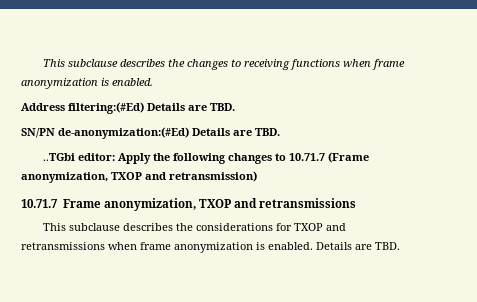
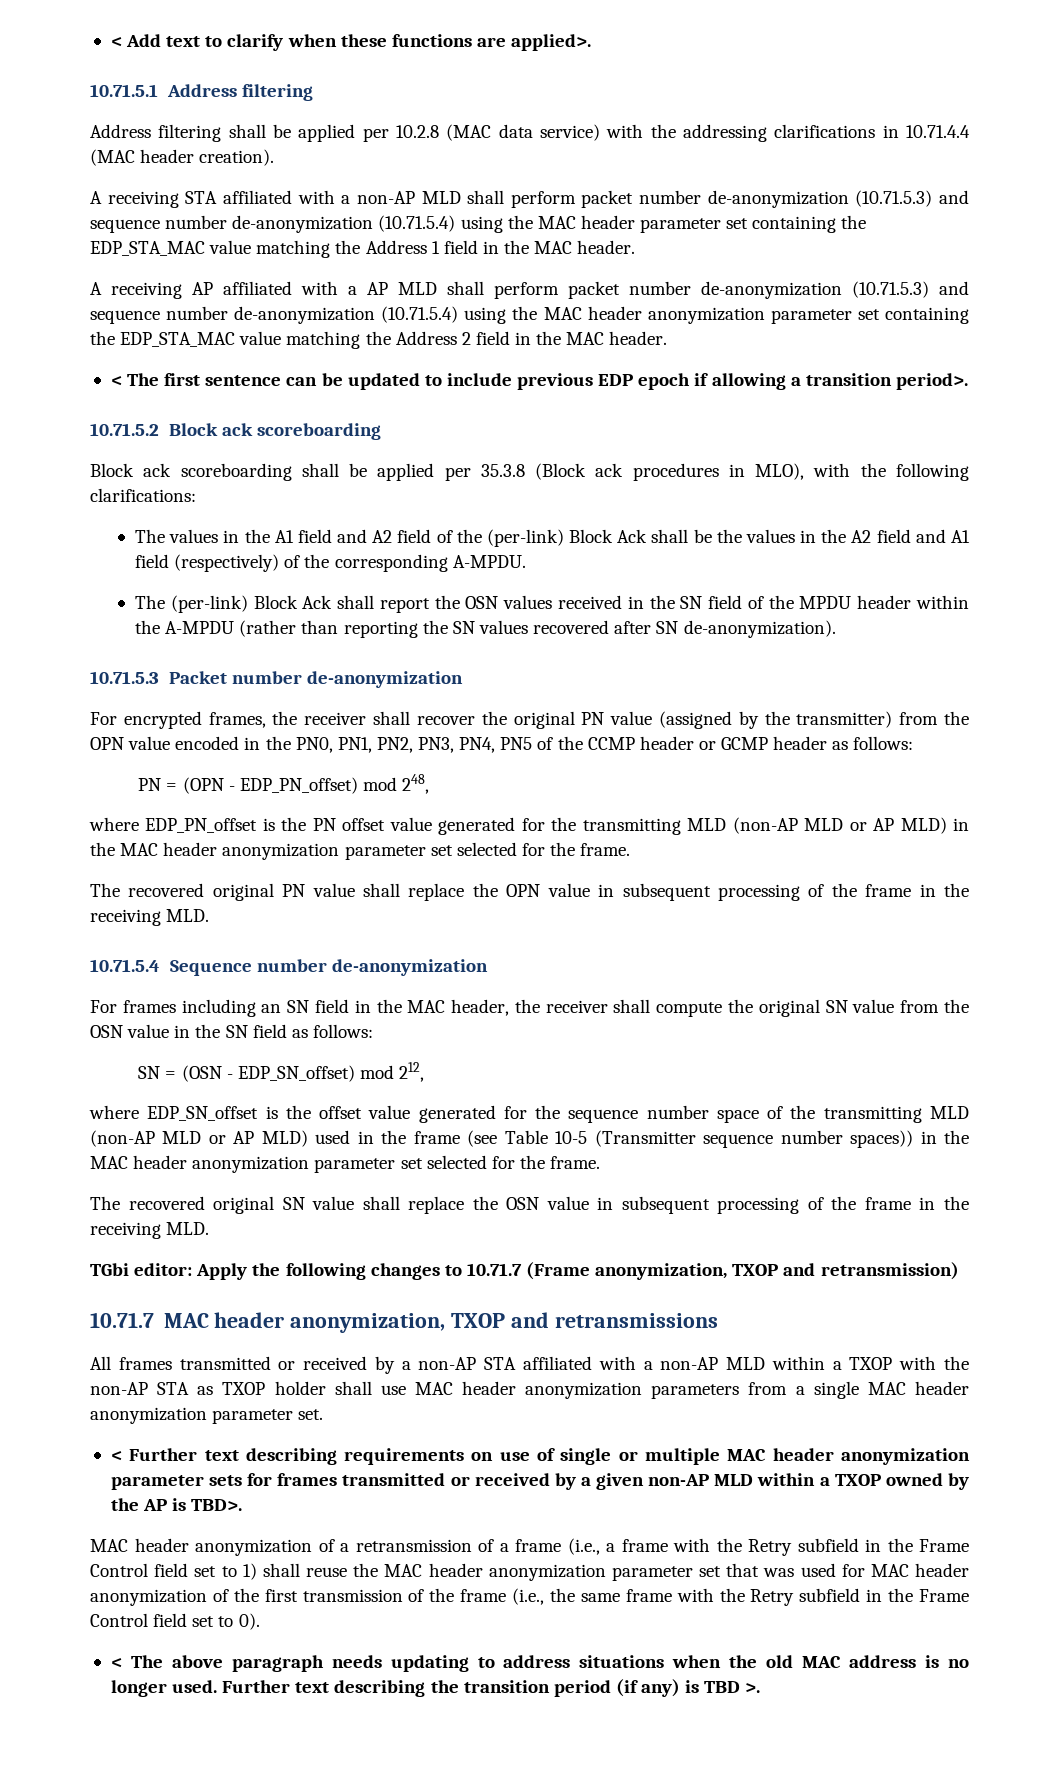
- This subclause describes the changes to receiving functions when frame anonymization is enabled.
- Address filtering:(#Ed) Details are TBD.
- SN/PN de-anonymization:(#Ed) Details are TBD.
- ..TGbi editor: Apply the following changes to 10.71.7 (Frame anonymization, TXOP and retransmission)
+ < Add text to clarify when these functions are applied>.
+ 10.71.5.1 Address filtering
+ Address filtering shall be applied per 10.2.8 (MAC data service) with the addressing clarifications in 10.71.4.4 (MAC header creation).
+ A receiving STA affiliated with a non-AP MLD shall perform packet number de-anonymization (10.71.5.3) and sequence number de-anonymization (10.71.5.4) using the MAC header parameter set containing the EDP_STA_MAC value matching the Address 1 field in the MAC header.
+ A receiving AP affiliated with a AP MLD shall perform packet number de-anonymization (10.71.5.3) and sequence number de-anonymization (10.71.5.4) using the MAC header anonymization parameter set containing the EDP_STA_MAC value matching the Address 2 field in the MAC header.
+ < The first sentence can be updated to include previous EDP epoch if allowing a transition period>.
+ 10.71.5.2 Block ack scoreboarding
+ Block ack scoreboarding shall be applied per 35.3.8 (Block ack procedures in MLO), with the following clarifications:
+ The values in the A1 field and A2 field of the (per-link) Block Ack shall be the values in the A2 field and A1 field (respectively) of the corresponding A-MPDU.
+ The (per-link) Block Ack shall report the OSN values received in the SN field of the MPDU header within the A-MPDU (rather than reporting the SN values recovered after SN de-anonymization).
+ 10.71.5.3 Packet number de-anonymization
+ For encrypted frames, the receiver shall recover the original PN value (assigned by the transmitter) from the OPN value encoded in the PN0, PN1, PN2, PN3, PN4, PN5 of the CCMP header or GCMP header as follows:
+ PN = (OPN - EDP_PN_offset) mod 248,
+ where EDP_PN_offset is the PN offset value generated for the transmitting MLD (non-AP MLD or AP MLD) in the MAC header anonymization parameter set selected for the frame.
+ The recovered original PN value shall replace the OPN value in subsequent processing of the frame in the receiving MLD.
+ 10.71.5.4 Sequence number de-anonymization
+ For frames including an SN field in the MAC header, the receiver shall compute the original SN value from the OSN value in the SN field as follows:
+ SN = (OSN - EDP_SN_offset) mod 212,
+ where EDP_SN_offset is the offset value generated for the sequence number space of the transmitting MLD (non-AP MLD or AP MLD) used in the frame (see Table 10-5 (Transmitter sequence number spaces)) in the MAC header anonymization parameter set selected for the frame.
+ The recovered original SN value shall replace the OSN value in subsequent processing of the frame in the receiving MLD.
+ TGbi editor: Apply the following changes to 10.71.7 (Frame anonymization, TXOP and retransmission)
- 10.71.7 Frame anonymization, TXOP and retransmissions
+ 10.71.7 MAC header anonymization, TXOP and retransmissions
- This subclause describes the considerations for TXOP and retransmissions when frame anonymization is enabled. Details are TBD.
+ All frames transmitted or received by a non-AP STA affiliated with a non-AP MLD within a TXOP with the non-AP STA as TXOP holder shall use MAC header anonymization parameters from a single MAC header anonymization parameter set.
+ < Further text describing requirements on use of single or multiple MAC header anonymization parameter sets for frames transmitted or received by a given non-AP MLD within a TXOP owned by the AP is TBD>.
+ MAC header anonymization of a retransmission of a frame (i.e., a frame with the Retry subfield in the Frame Control field set to 1) shall reuse the MAC header anonymization parameter set that was used for MAC header anonymization of the first transmission of the frame (i.e., the same frame with the Retry subfield in the Frame Control field set to 0).
+ < The above paragraph needs updating to address situations when the old MAC address is no longer used. Further text describing the transition period (if any) is TBD >.

